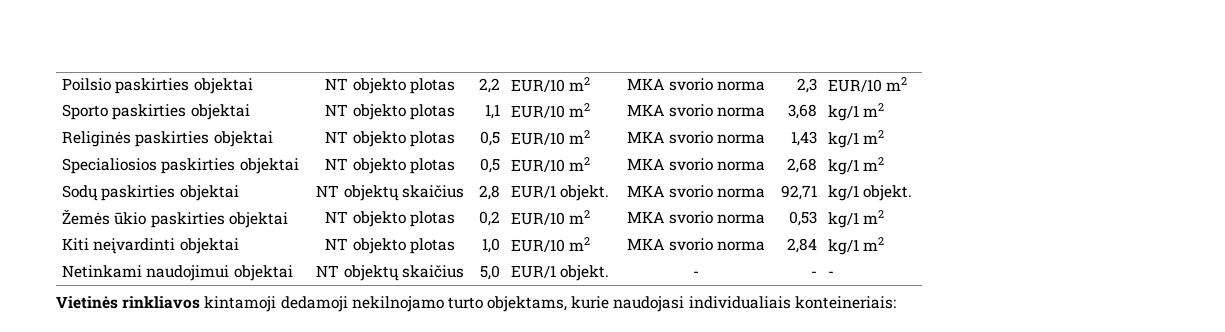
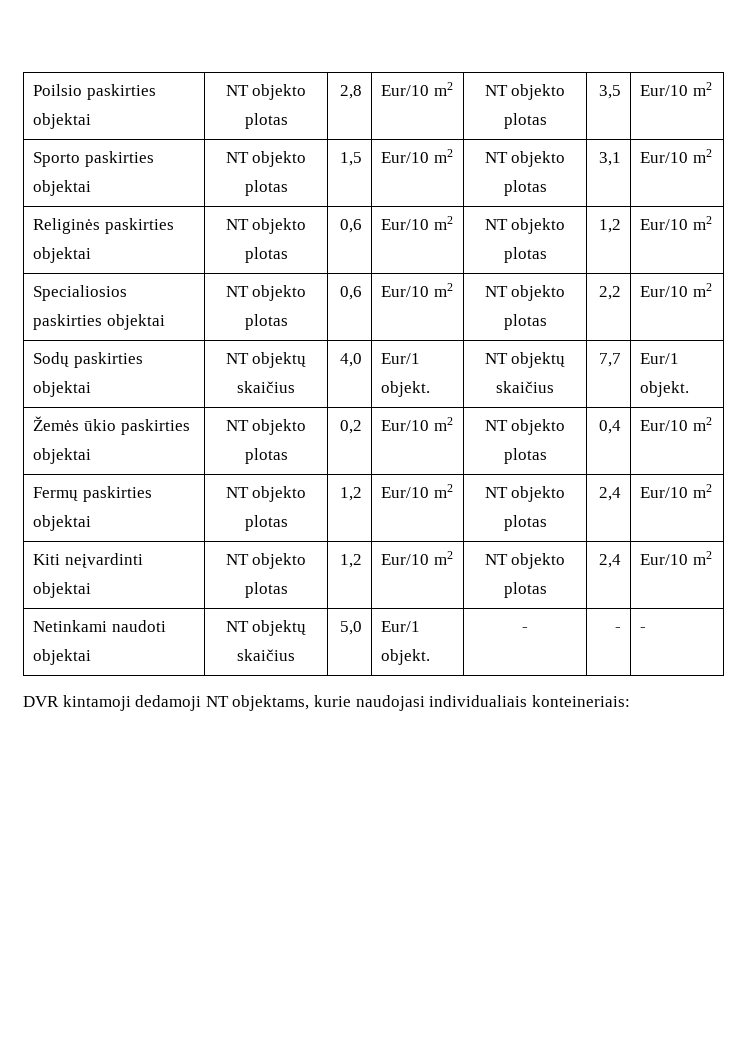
- Poilsio paskirties objektai | NT objekto plotas | 2,2 | EUR/10 m2 | MKA svorio norma | 2,3 | EUR/10 m2
+ Poilsio paskirties objektai | NT objekto plotas | 2,8 | Eur/10 m2 | NT objekto plotas | 3,5 | Eur/10 m2
- Sporto paskirties objektai | NT objekto plotas | 1,1 | EUR/10 m2 | MKA svorio norma | 3,68 | kg/1 m2
+ Sporto paskirties objektai | NT objekto plotas | 1,5 | Eur/10 m2 | NT objekto plotas | 3,1 | Eur/10 m2
- Religinės paskirties objektai | NT objekto plotas | 0,5 | EUR/10 m2 | MKA svorio norma | 1,43 | kg/1 m2
+ Religinės paskirties objektai | NT objekto plotas | 0,6 | Eur/10 m2 | NT objekto plotas | 1,2 | Eur/10 m2
- Specialiosios paskirties objektai | NT objekto plotas | 0,5 | EUR/10 m2 | MKA svorio norma | 2,68 | kg/1 m2
+ Specialiosios paskirties objektai | NT objekto plotas | 0,6 | Eur/10 m2 | NT objekto plotas | 2,2 | Eur/10 m2
- Sodų paskirties objektai | NT objektų skaičius | 2,8 | EUR/1 objekt. | MKA svorio norma | 92,71 | kg/1 objekt.
+ Sodų paskirties objektai | NT objektų skaičius | 4,0 | Eur/1 objekt. | NT objektų skaičius | 7,7 | Eur/1 objekt.
- Žemės ūkio paskirties objektai | NT objekto plotas | 0,2 | EUR/10 m2 | MKA svorio norma | 0,53 | kg/1 m2
+ Žemės ūkio paskirties objektai | NT objekto plotas | 0,2 | Eur/10 m2 | NT objekto plotas | 0,4 | Eur/10 m2
+ Fermų paskirties objektai | NT objekto plotas | 1,2 | Eur/10 m2 | NT objekto plotas | 2,4 | Eur/10 m2
- Kiti neįvardinti objektai | NT objekto plotas | 1,0 | EUR/10 m2 | MKA svorio norma | 2,84 | kg/1 m2
+ Kiti neįvardinti objektai | NT objekto plotas | 1,2 | Eur/10 m2 | NT objekto plotas | 2,4 | Eur/10 m2
- Netinkami naudojimui objektai | NT objektų skaičius | 5,0 | EUR/1 objekt. | - | - | -
+ Netinkami naudoti objektai | NT objektų skaičius | 5,0 | Eur/1 objekt. | - | - | -
- Vietinės rinkliavos kintamoji dedamoji nekilnojamo turto objektams, kurie naudojasi individualiais konteineriais:
+ DVR kintamoji dedamoji NT objektams, kurie naudojasi individualiais konteineriais:

